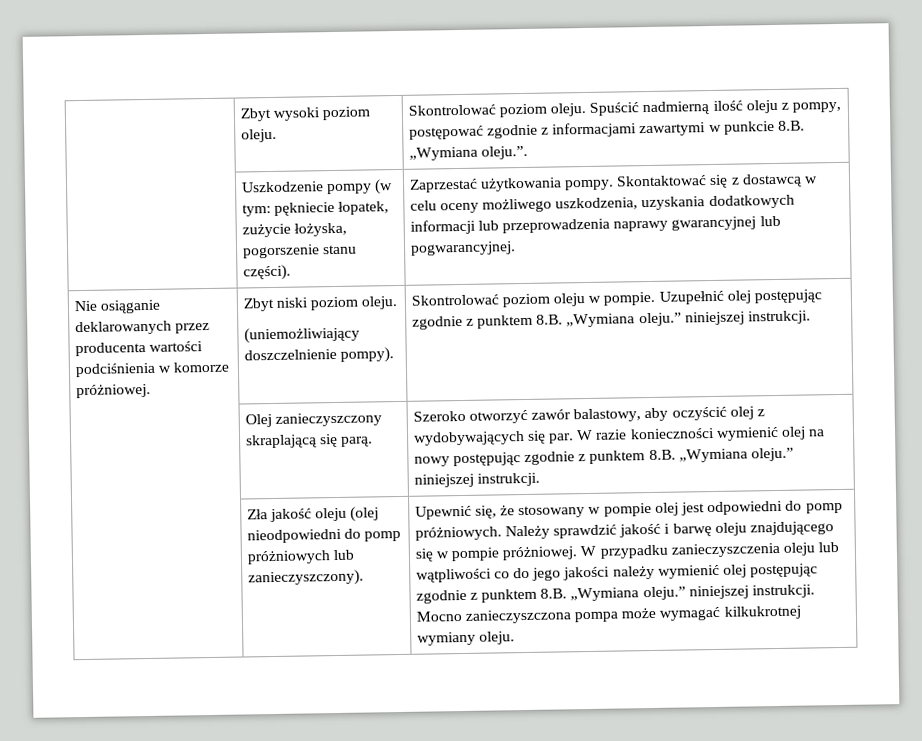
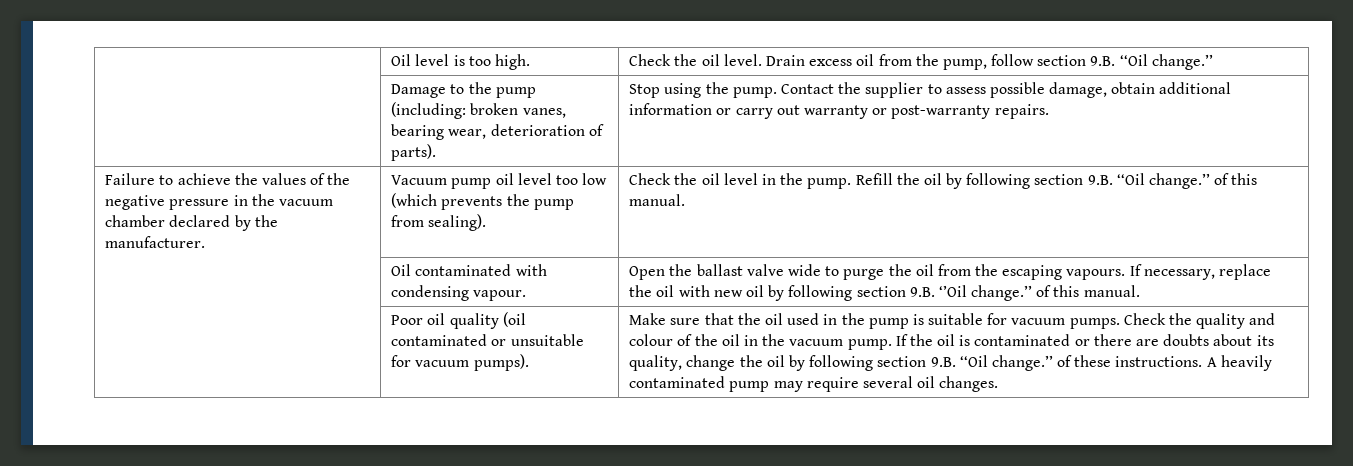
- | Zbyt wysoki poziom oleju. | Skontrolować poziom oleju. Spuścić nadmierną ilość oleju z pompy, postępować zgodnie z informacjami zawartymi w punkcie 8.B. „Wymiana oleju.”.
- | Uszkodzenie pompy (w tym: pękniecie łopatek, zużycie łożyska, pogorszenie stanu części). | Zaprzestać użytkowania pompy. Skontaktować się z dostawcą w celu oceny możliwego uszkodzenia, uzyskania dodatkowych informacji lub przeprowadzenia naprawy gwarancyjnej lub pogwarancyjnej.
- Nie osiąganie deklarowanych przez producenta wartości podciśnienia w komorze próżniowej. | Zbyt niski poziom oleju.
- (uniemożliwiający doszczelnienie pompy). | Skontrolować poziom oleju w pompie. Uzupełnić olej postępując zgodnie z punktem 8.B. „Wymiana oleju.” niniejszej instrukcji.
- | Olej zanieczyszczony skraplającą się parą. | Szeroko otworzyć zawór balastowy, aby oczyścić olej z wydobywających się par. W razie konieczności wymienić olej na nowy postępując zgodnie z punktem 8.B. „Wymiana oleju.” niniejszej instrukcji.
- | Zła jakość oleju (olej nieodpowiedni do pomp próżniowych lub zanieczyszczony). | Upewnić się, że stosowany w pompie olej jest odpowiedni do pomp próżniowych. Należy sprawdzić jakość i barwę oleju znajdującego się w pompie próżniowej. W przypadku zanieczyszczenia oleju lub wątpliwości co do jego jakości należy wymienić olej postępując zgodnie z punktem 8.B. „Wymiana oleju.” niniejszej instrukcji. Mocno zanieczyszczona pompa może wymagać kilkukrotnej wymiany oleju.
+ | Oil level is too high. | Check the oil level. Drain excess oil from the pump, follow section 9.B. ‘‘Oil change.’’
+ | Damage to the pump (including: broken vanes, bearing wear, deterioration of parts). | Stop using the pump. Contact the supplier to assess possible damage, obtain additional information or carry out warranty or post-warranty repairs.
+ Failure to achieve the values of the negative pressure in the vacuum chamber declared by the manufacturer. | Vacuum pump oil level too low (which prevents the pump from sealing). | Check the oil level in the pump. Refill the oil by following section 9.B. ‘‘Oil change.’’ of this manual.
+ | Oil contaminated with condensing vapour. | Open the ballast valve wide to purge the oil from the escaping vapours. If necessary, replace the oil with new oil by following section 9.B. ‘’Oil change.’’ of this manual.
+ | Poor oil quality (oil contaminated or unsuitable for vacuum pumps). | Make sure that the oil used in the pump is suitable for vacuum pumps. Check the quality and colour of the oil in the vacuum pump. If the oil is contaminated or there are doubts about its quality, change the oil by following section 9.B. ‘‘Oil change.’’ of these instructions. A heavily contaminated pump may require several oil changes.

